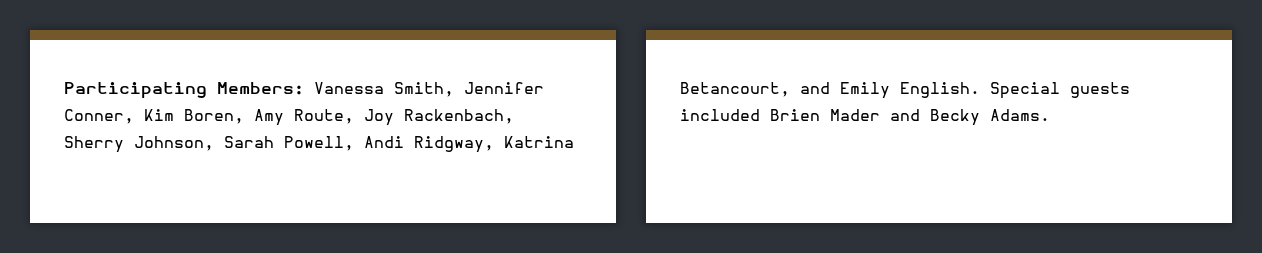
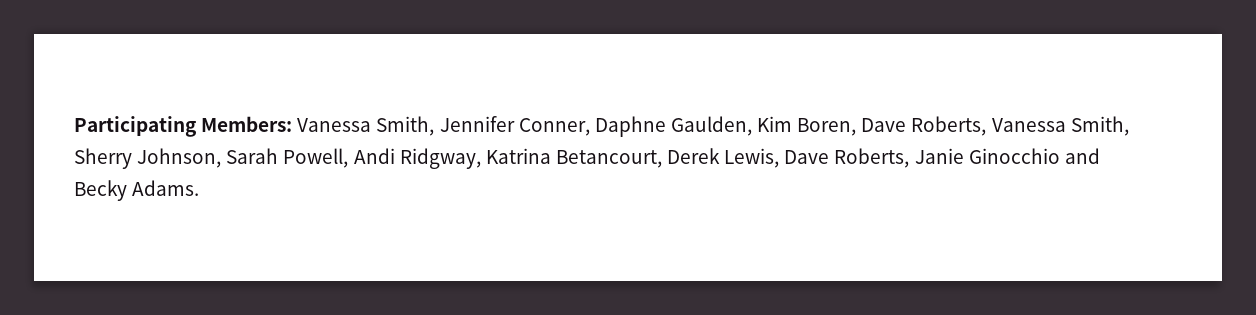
- Participating Members: Vanessa Smith, Jennifer Conner, Kim Boren, Amy Route, Joy Rackenbach, Sherry Johnson, Sarah Powell, Andi Ridgway, Katrina Betancourt, and Emily English. Special guests included Brien Mader and Becky Adams.
+ Participating Members: Vanessa Smith, Jennifer Conner, Daphne Gaulden, Kim Boren, Dave Roberts, Vanessa Smith, Sherry Johnson, Sarah Powell, Andi Ridgway, Katrina Betancourt, Derek Lewis, Dave Roberts, Janie Ginocchio and Becky Adams.

